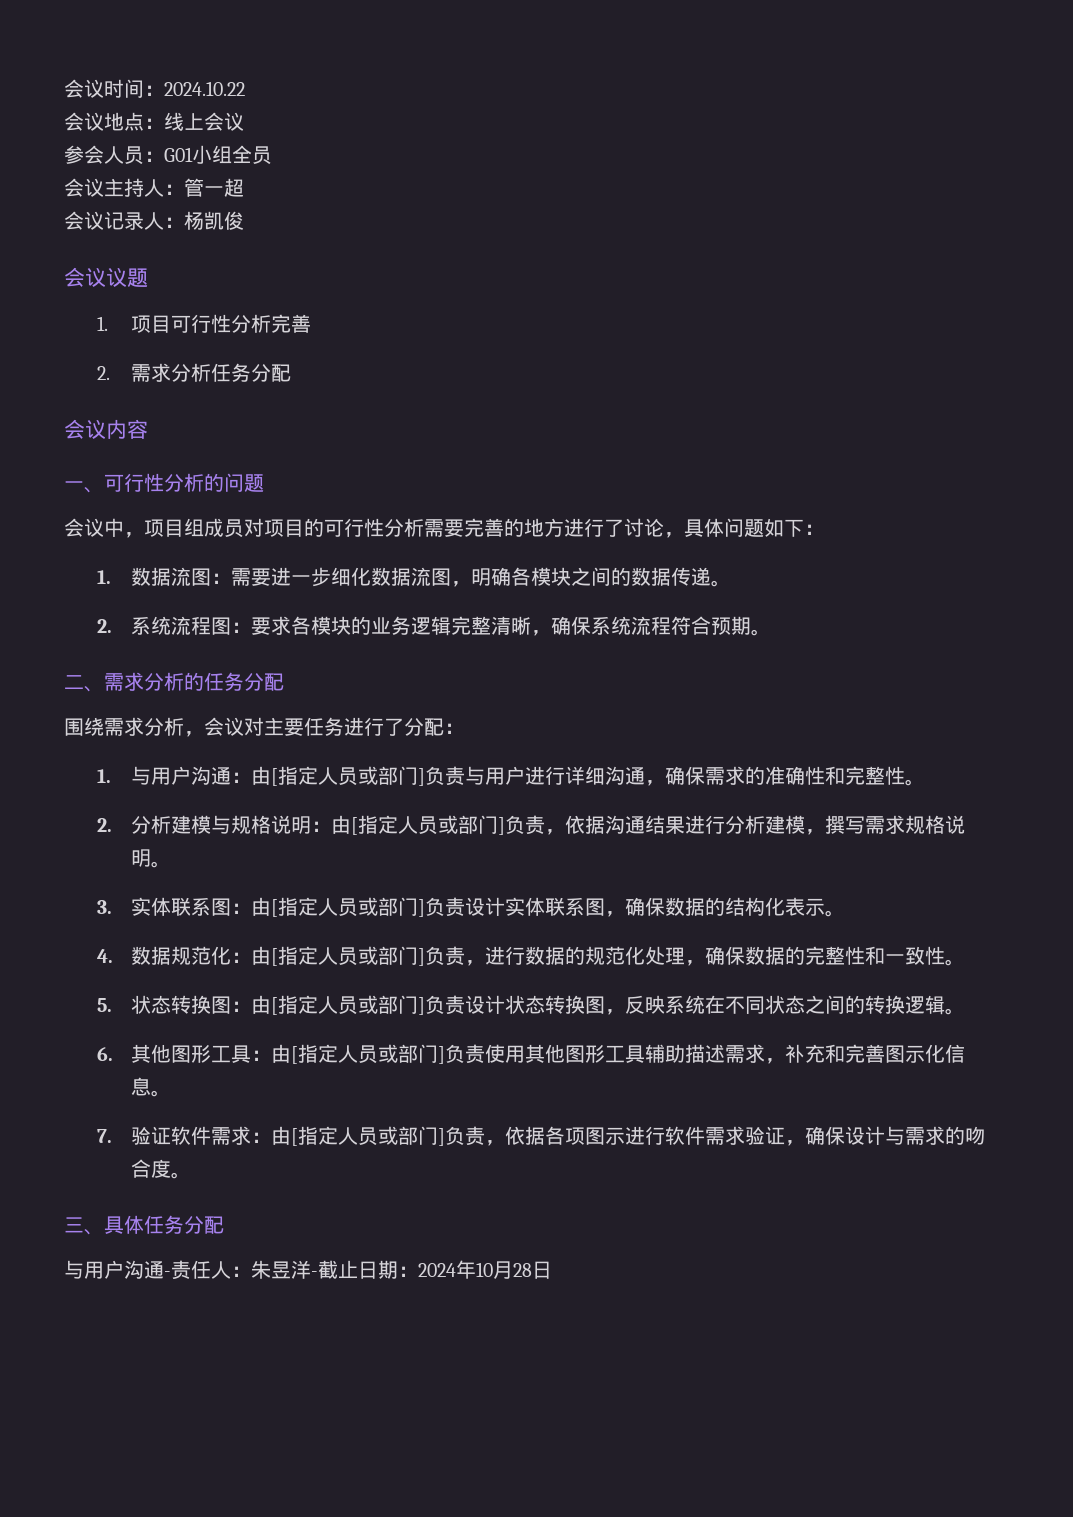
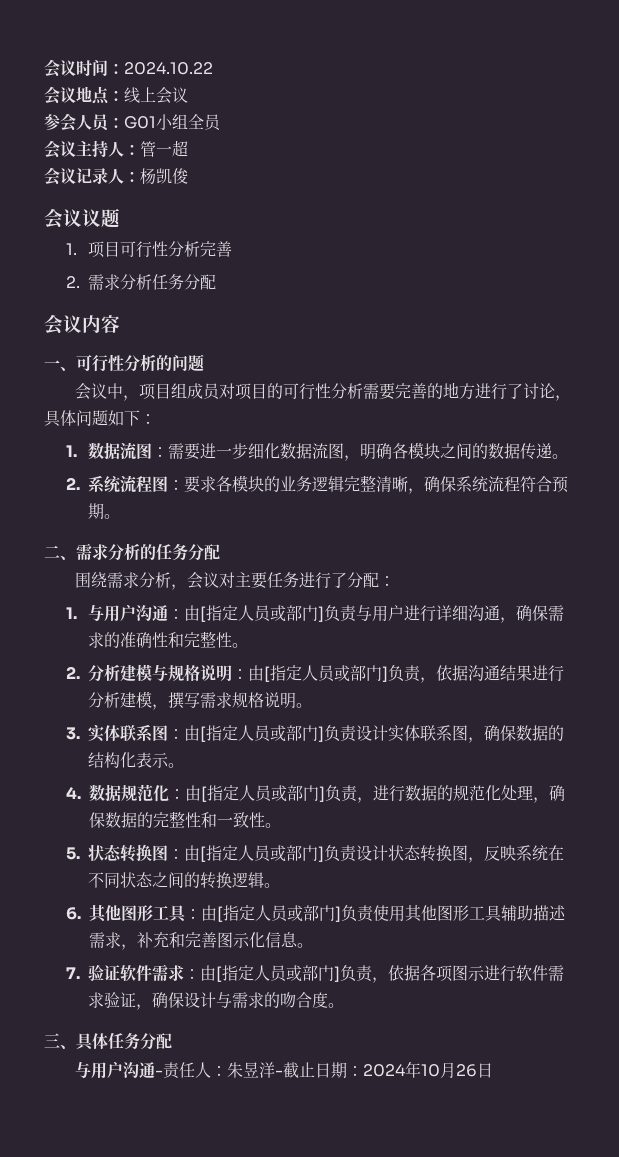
- 与用户沟通-责任人：朱昱洋-截止日期：2024年10月28日
+ 与用户沟通-责任人：朱昱洋-截止日期：2024年10月26日

